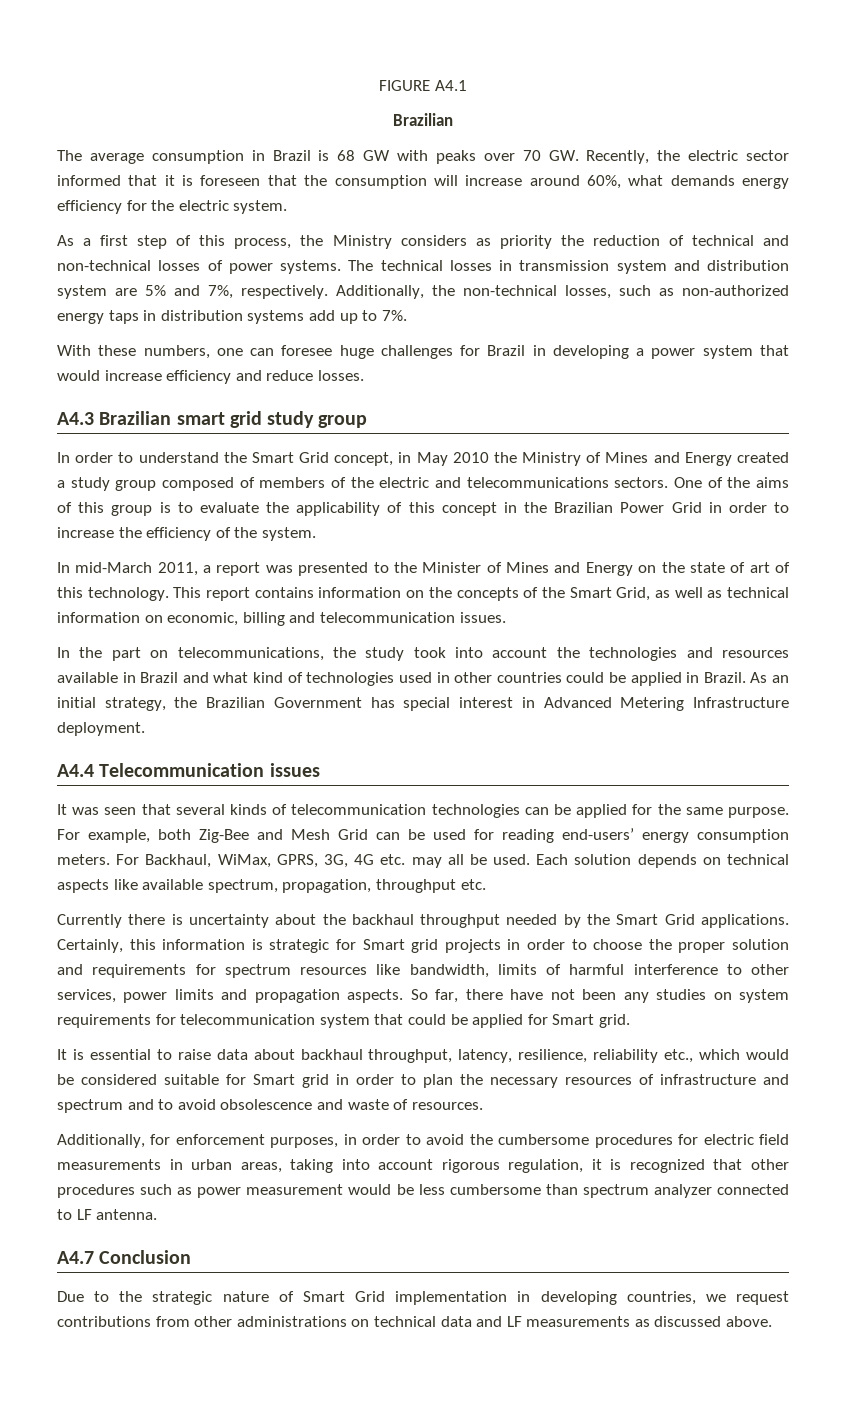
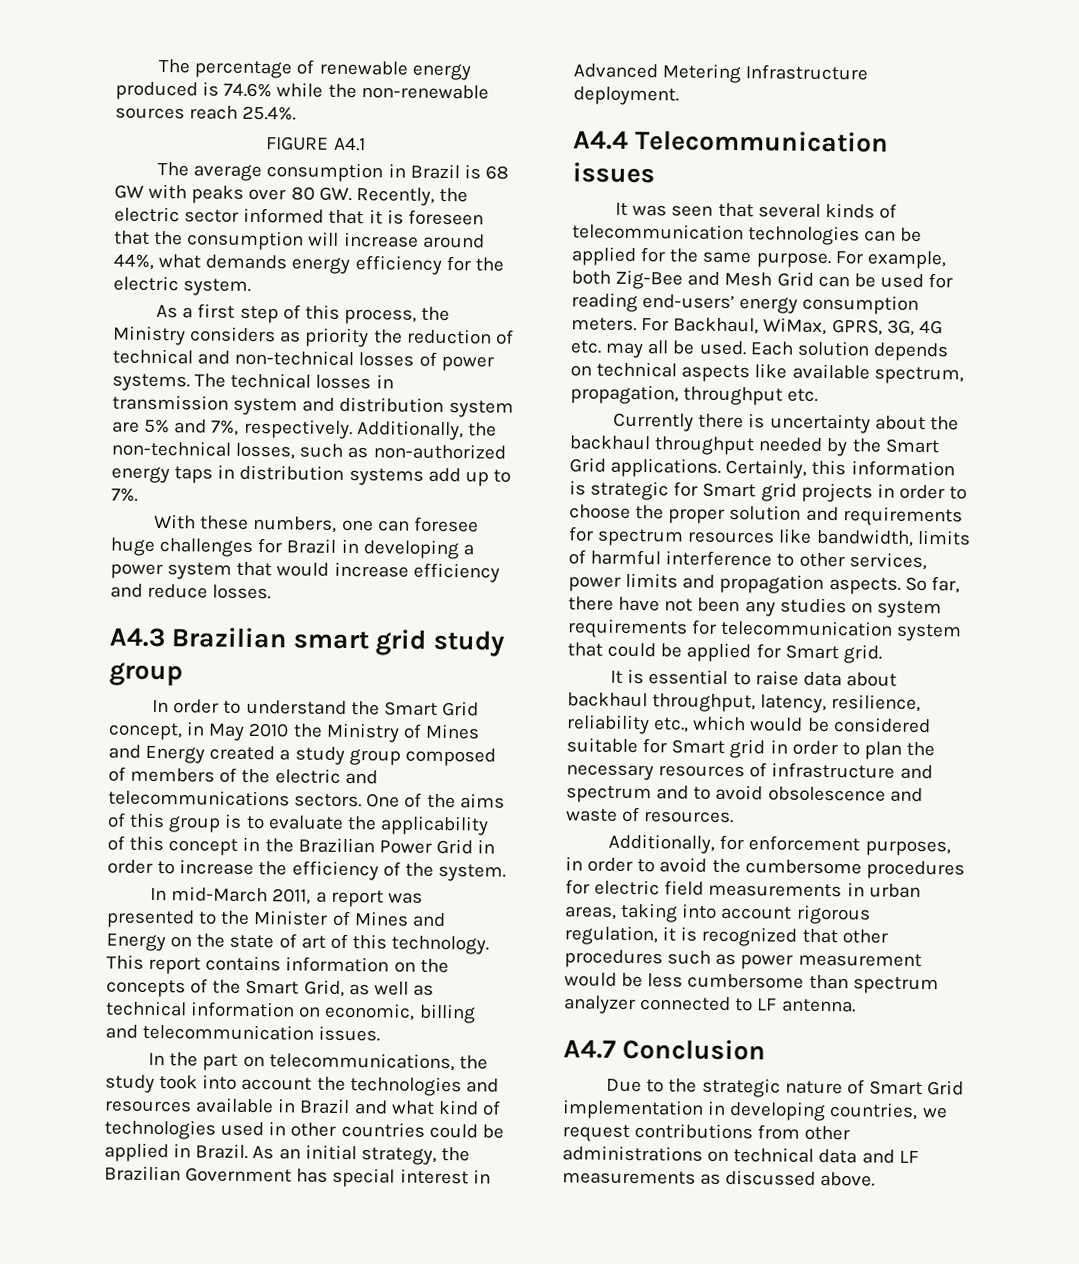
+ The percentage of renewable energy produced is 74.6% while the non-renewable sources reach 25.4%.
  FIGURE A4.1
- Brazilian
- The average consumption in Brazil is 68 GW with peaks over 70 GW. Recently, the electric sector informed that it is foreseen that the consumption will increase around 60%, what demands energy efficiency for the electric system.
+ The average consumption in Brazil is 68 GW with peaks over 80 GW. Recently, the electric sector informed that it is foreseen that the consumption will increase around 44%, what demands energy efficiency for the electric system.

